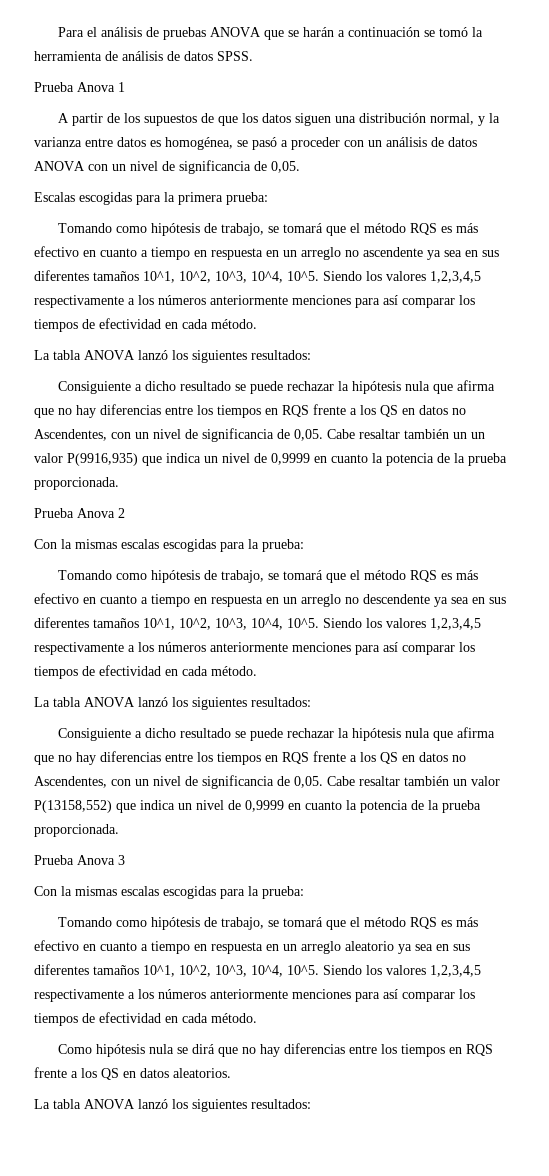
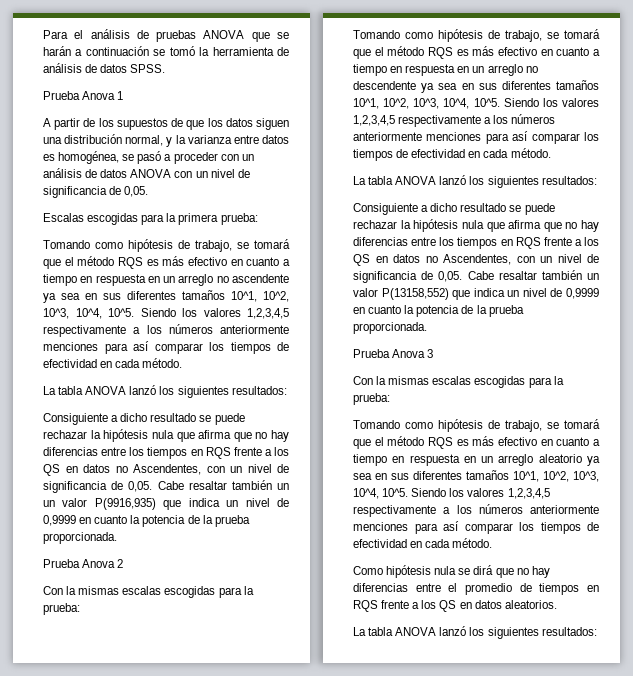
- Como hipótesis nula se dirá que no hay diferencias entre los tiempos en RQS frente a los QS en datos aleatorios.
+ Como hipótesis nula se dirá que no hay diferencias entre el promedio de tiempos en RQS frente a los QS en datos aleatorios.

